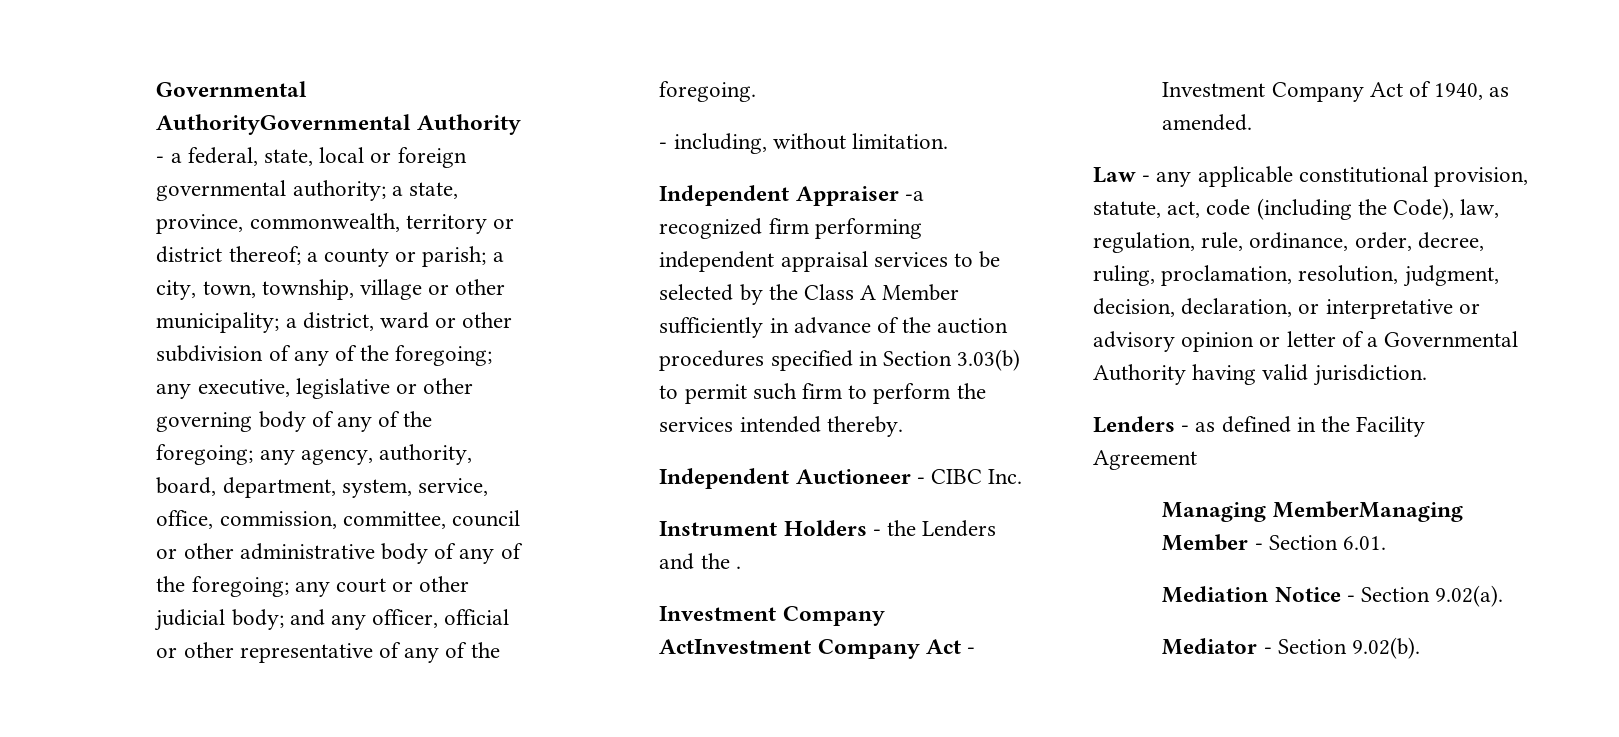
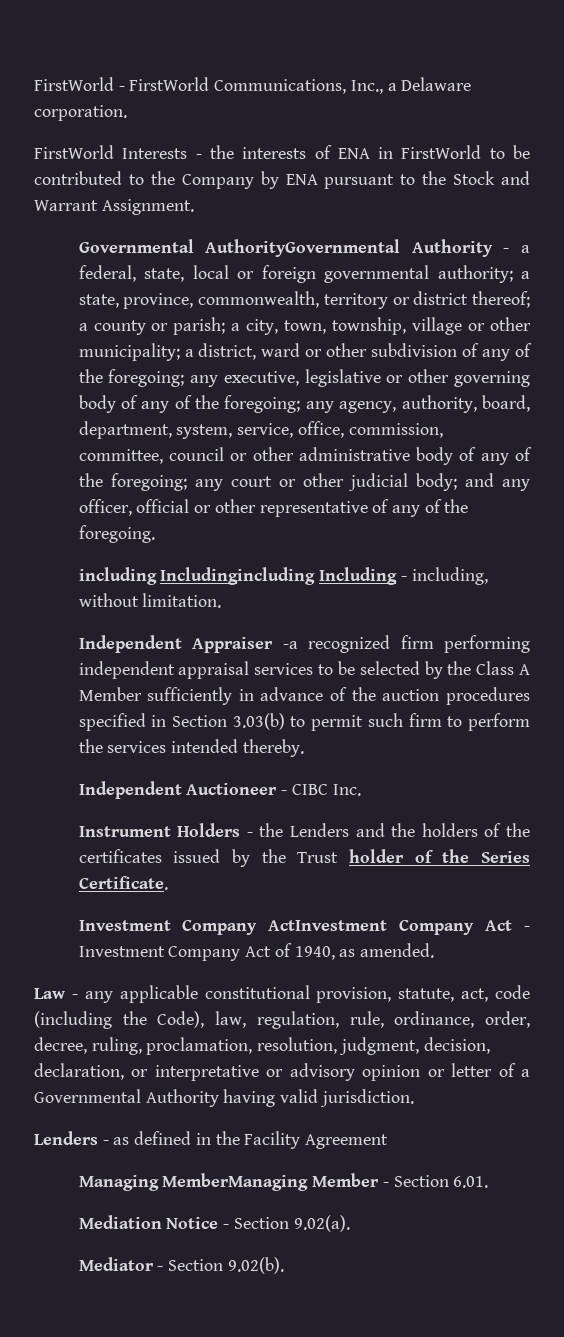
+ FirstWorld - FirstWorld Communications, Inc., a Delaware corporation.
+ FirstWorld Interests - the interests of ENA in FirstWorld to be contributed to the Company by ENA pursuant to the Stock and Warrant Assignment.
- - including, without limitation.
+ including Includingincluding Including - including, without limitation.
- Instrument Holders - the Lenders and the .
+ Instrument Holders - the Lenders and the holders of the certificates issued by the Trust holder of the Series Certificate.

